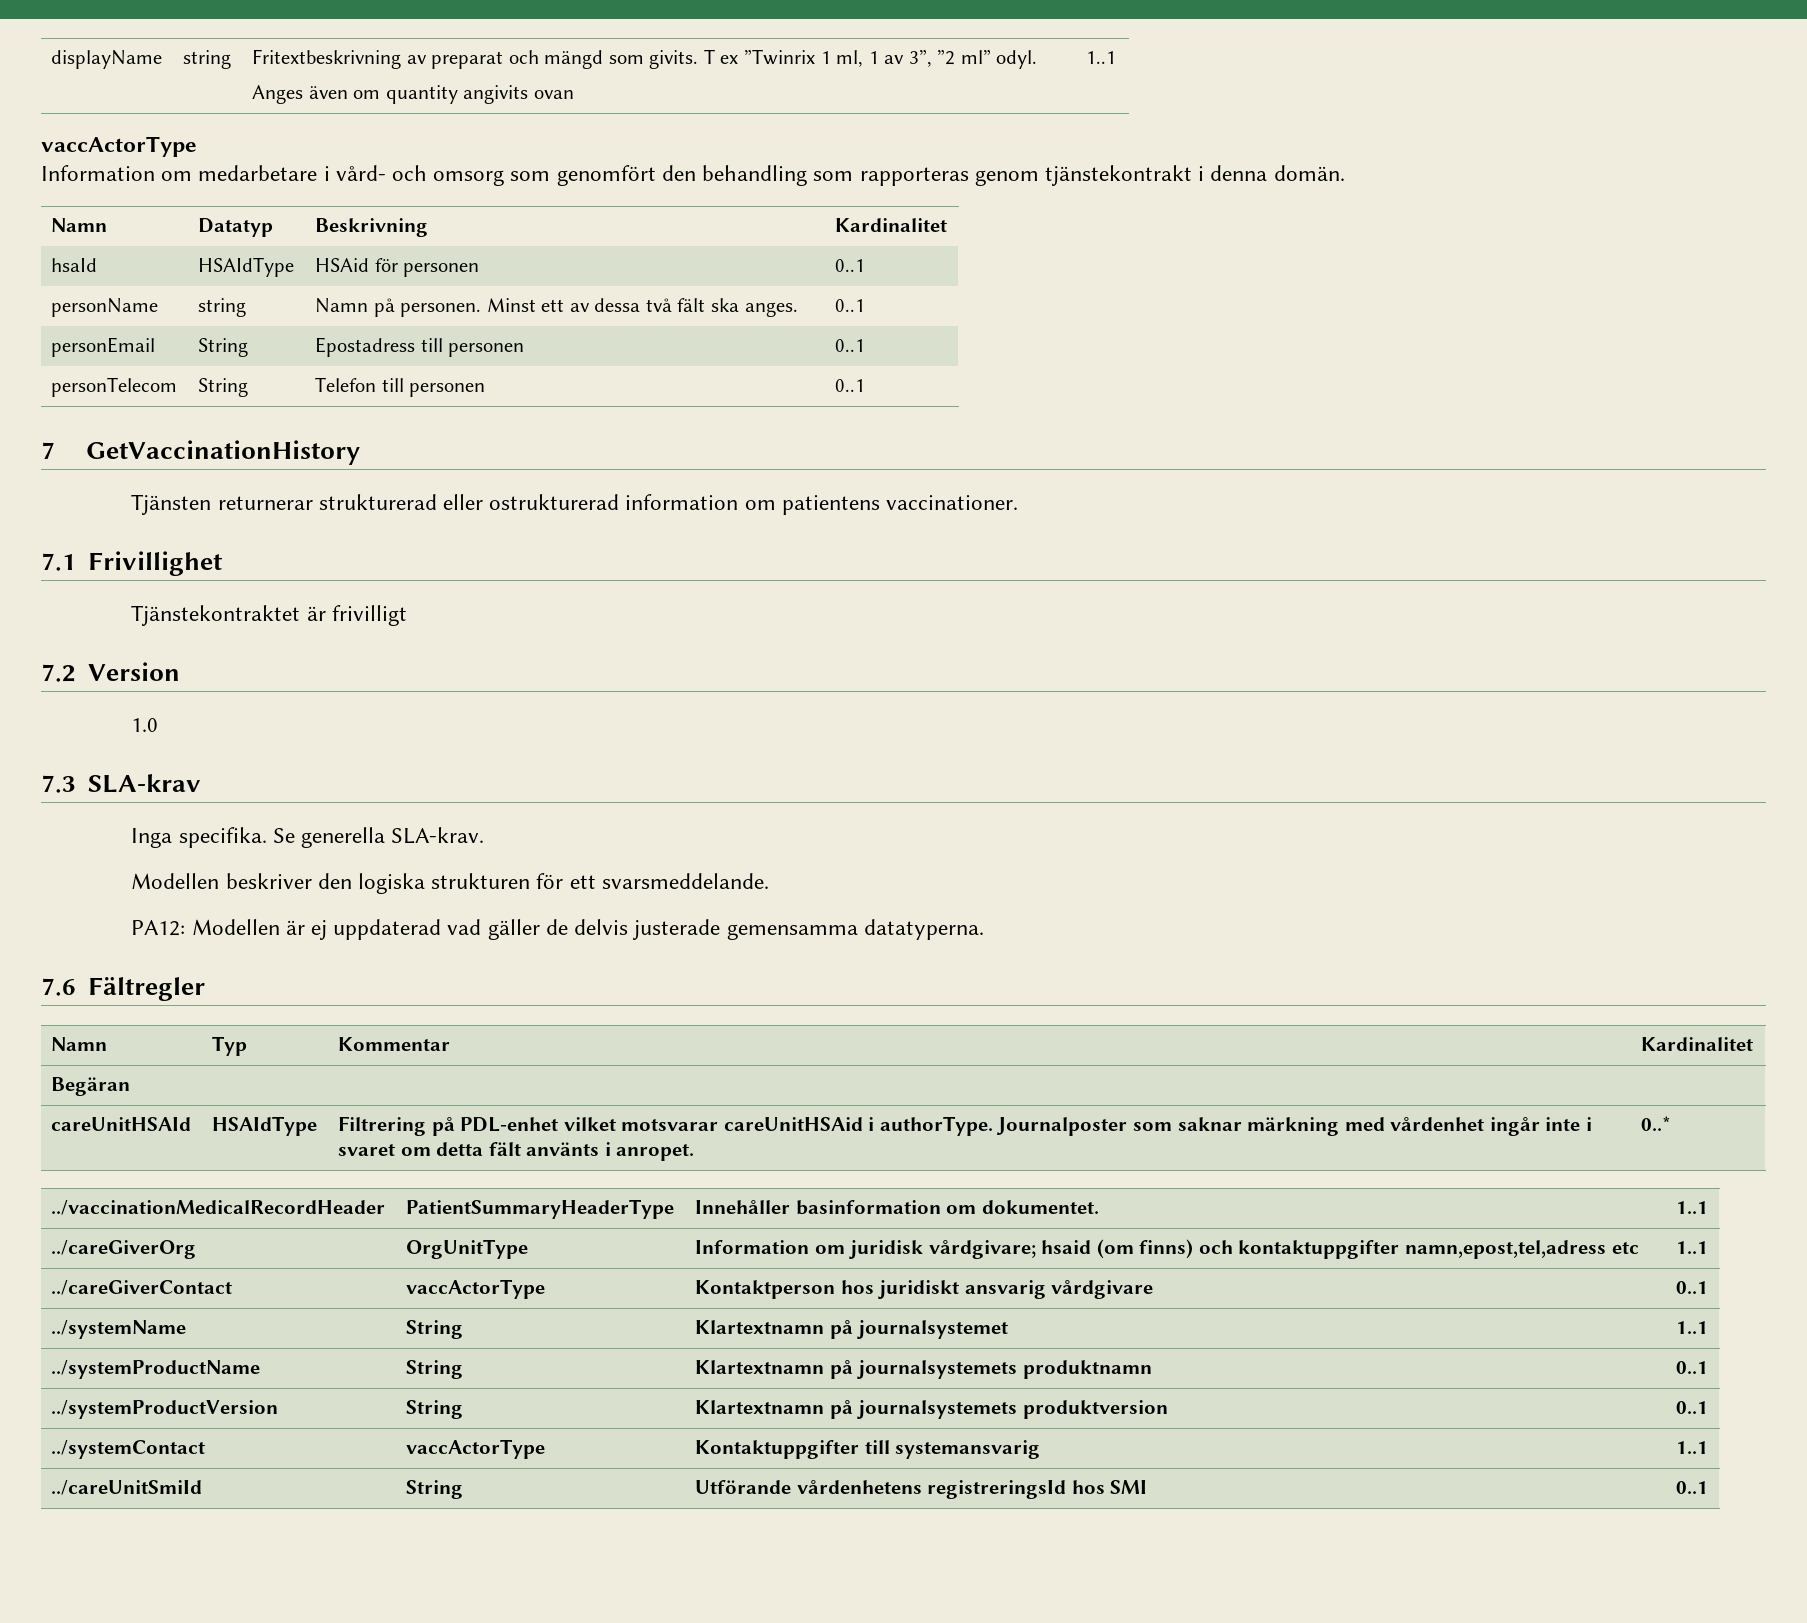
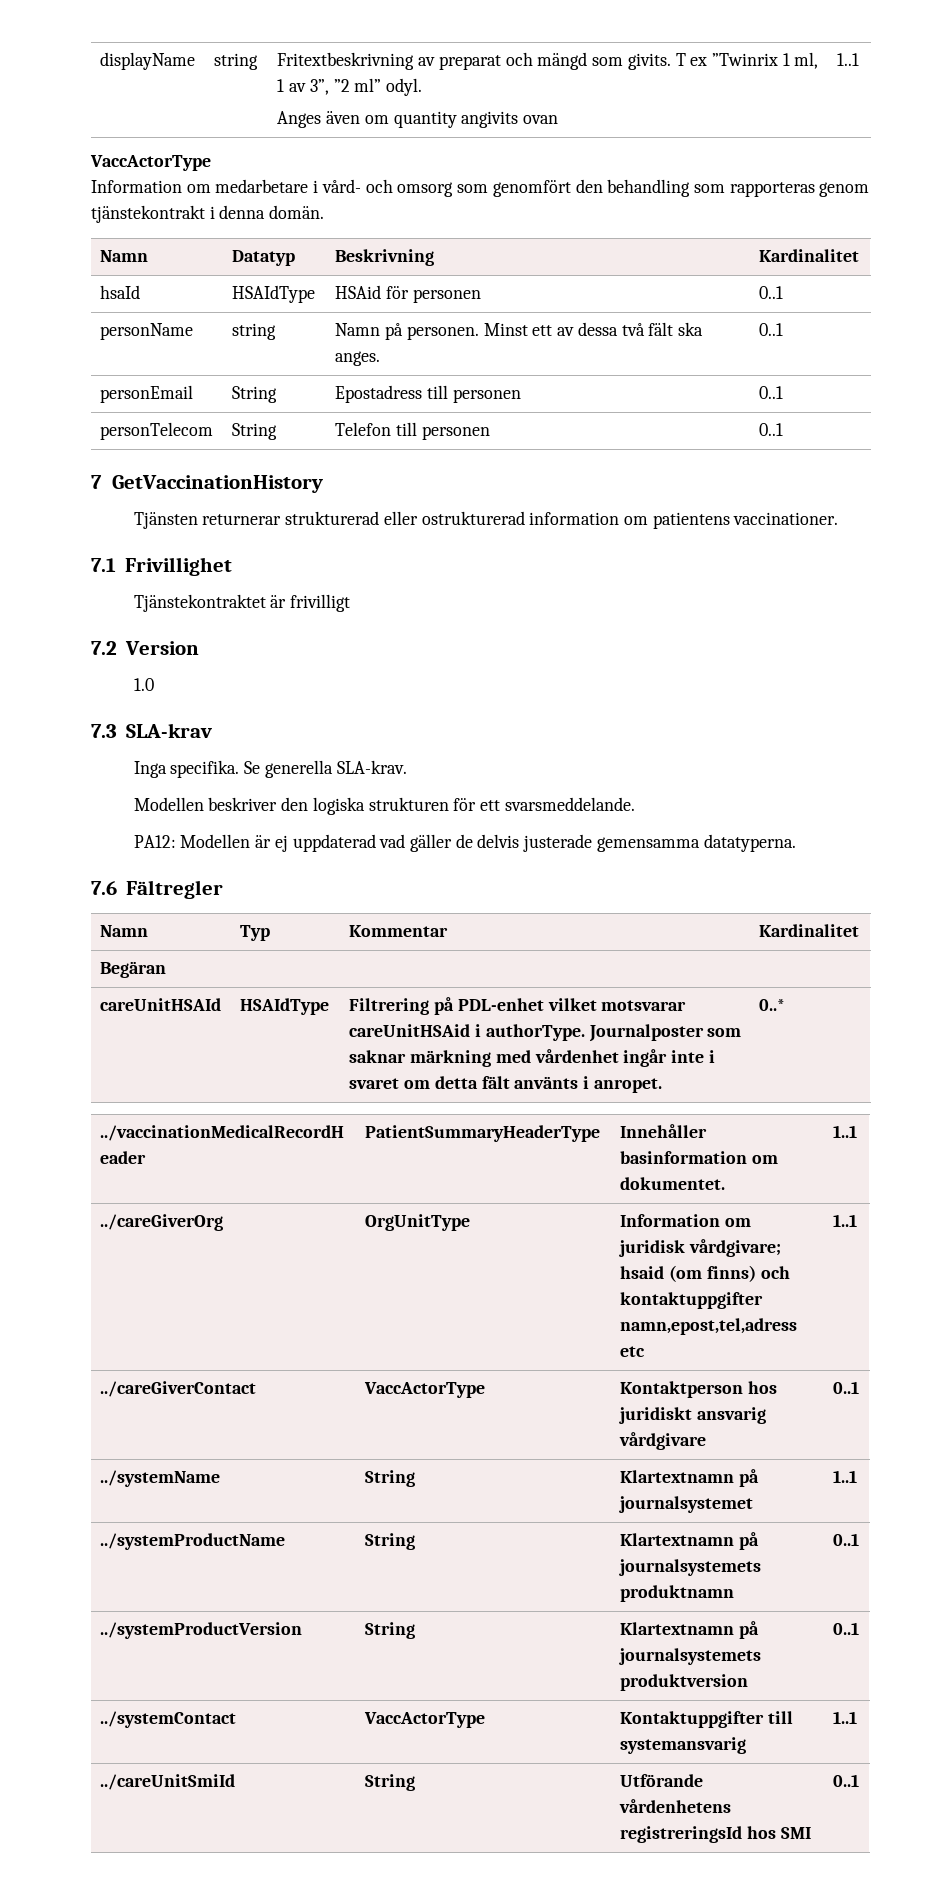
  displayName | string | Fritextbeskrivning av preparat och mängd som givits. T ex ”Twinrix 1 ml, 1 av 3”, ”2 ml” odyl.
  Anges även om quantity angivits ovan | 1..1
- vaccActorType
+ VaccActorType
- ../careGiverContact | vaccActorType | Kontaktperson hos juridiskt ansvarig vårdgivare | 0..1
+ ../careGiverContact | VaccActorType | Kontaktperson hos juridiskt ansvarig vårdgivare | 0..1
- ../systemContact | vaccActorType | Kontaktuppgifter till systemansvarig | 1..1
+ ../systemContact | VaccActorType | Kontaktuppgifter till systemansvarig | 1..1

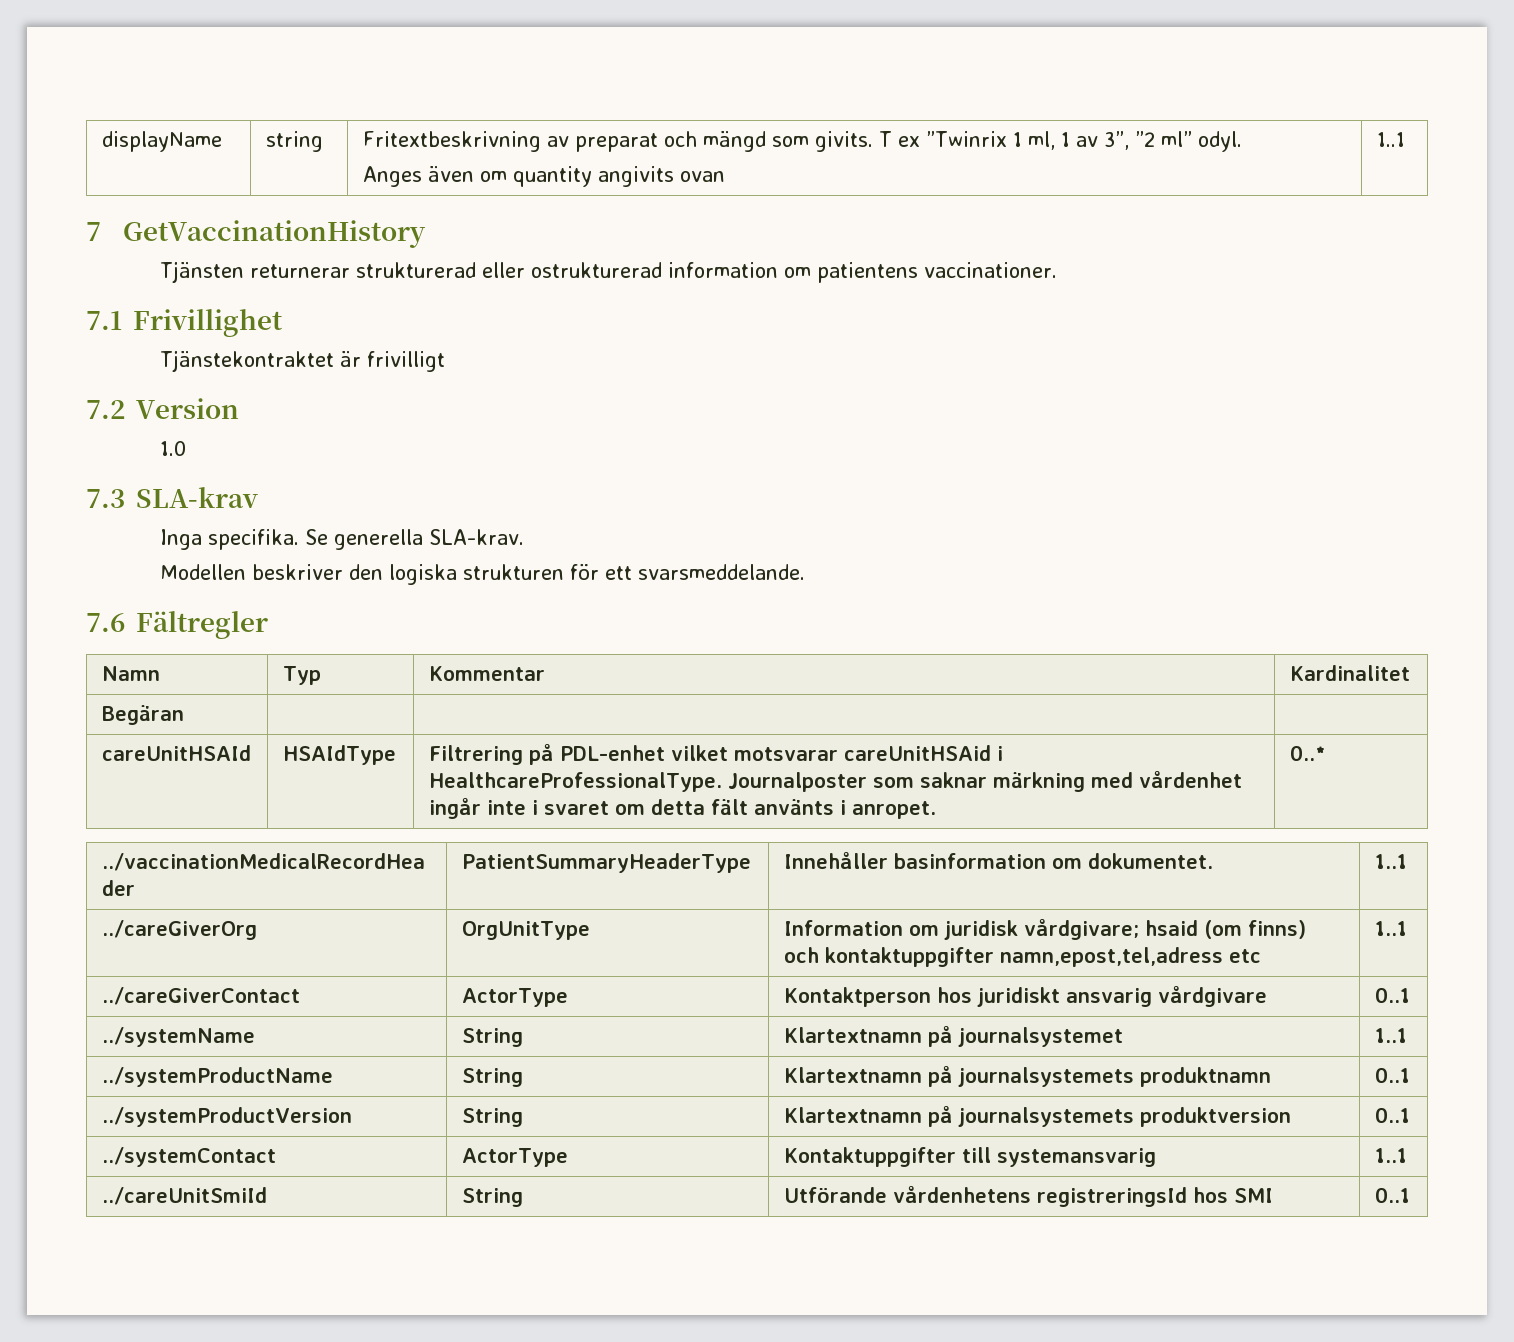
  displayName | string | Fritextbeskrivning av preparat och mängd som givits. T ex ”Twinrix 1 ml, 1 av 3”, ”2 ml” odyl.
  Anges även om quantity angivits ovan | 1..1
- VaccActorType
- Information om medarbetare i vård- och omsorg som genomfört den behandling som rapporteras genom tjänstekontrakt i denna domän.
- Namn | Datatyp | Beskrivning | Kardinalitet
- hsaId | HSAIdType | HSAid för personen | 0..1
- personName | string | Namn på personen. Minst ett av dessa två fält ska anges. | 0..1
- personEmail | String | Epostadress till personen | 0..1
- personTelecom | String | Telefon till personen | 0..1
- PA12: Modellen är ej uppdaterad vad gäller de delvis justerade gemensamma datatyperna.
- careUnitHSAId | HSAIdType | Filtrering på PDL-enhet vilket motsvarar careUnitHSAid i authorType. Journalposter som saknar märkning med vårdenhet ingår inte i svaret om detta fält använts i anropet. | 0..*
+ careUnitHSAId | HSAIdType | Filtrering på PDL-enhet vilket motsvarar careUnitHSAid i HealthcareProfessionalType. Journalposter som saknar märkning med vårdenhet ingår inte i svaret om detta fält använts i anropet. | 0..*
- ../careGiverContact | VaccActorType | Kontaktperson hos juridiskt ansvarig vårdgivare | 0..1
+ ../careGiverContact | ActorType | Kontaktperson hos juridiskt ansvarig vårdgivare | 0..1
- ../systemContact | VaccActorType | Kontaktuppgifter till systemansvarig | 1..1
+ ../systemContact | ActorType | Kontaktuppgifter till systemansvarig | 1..1

